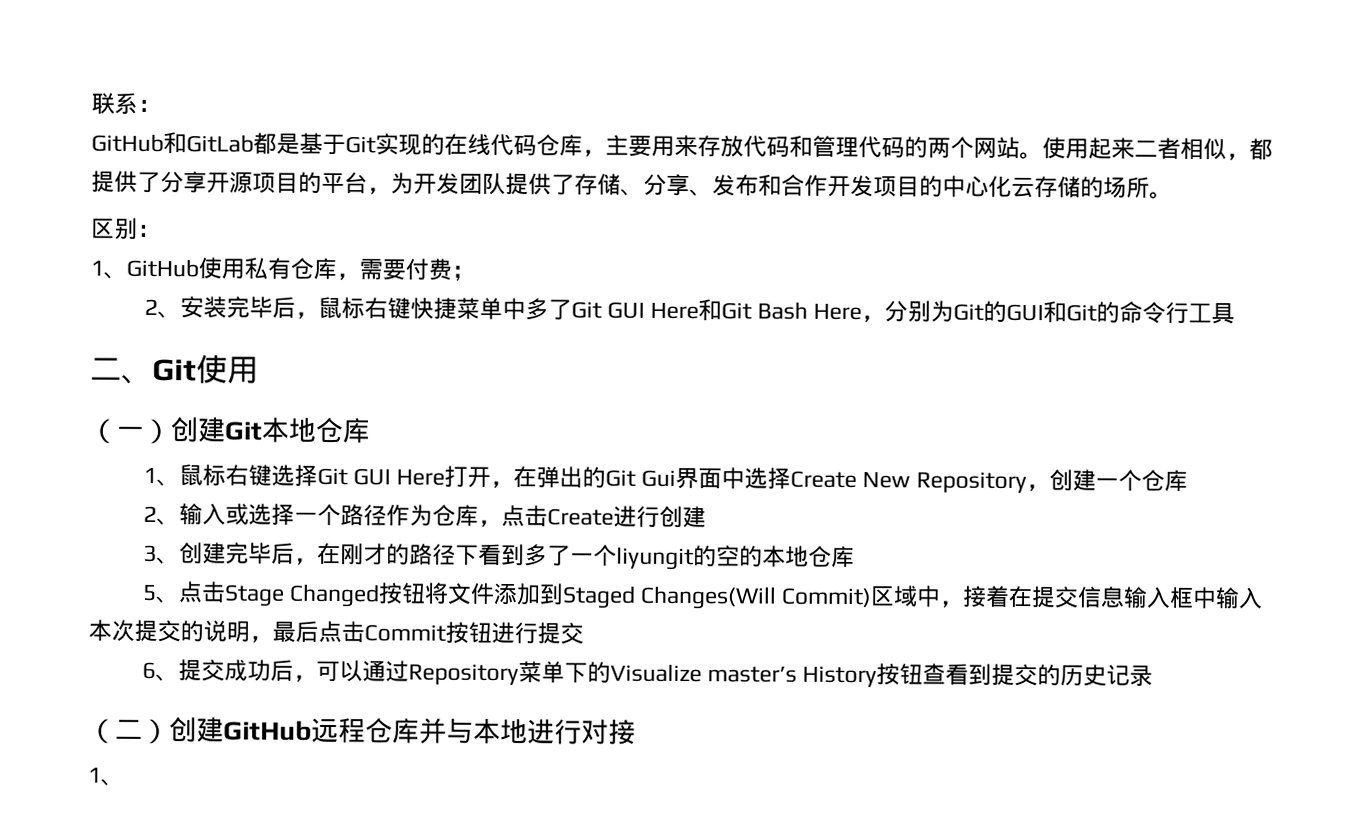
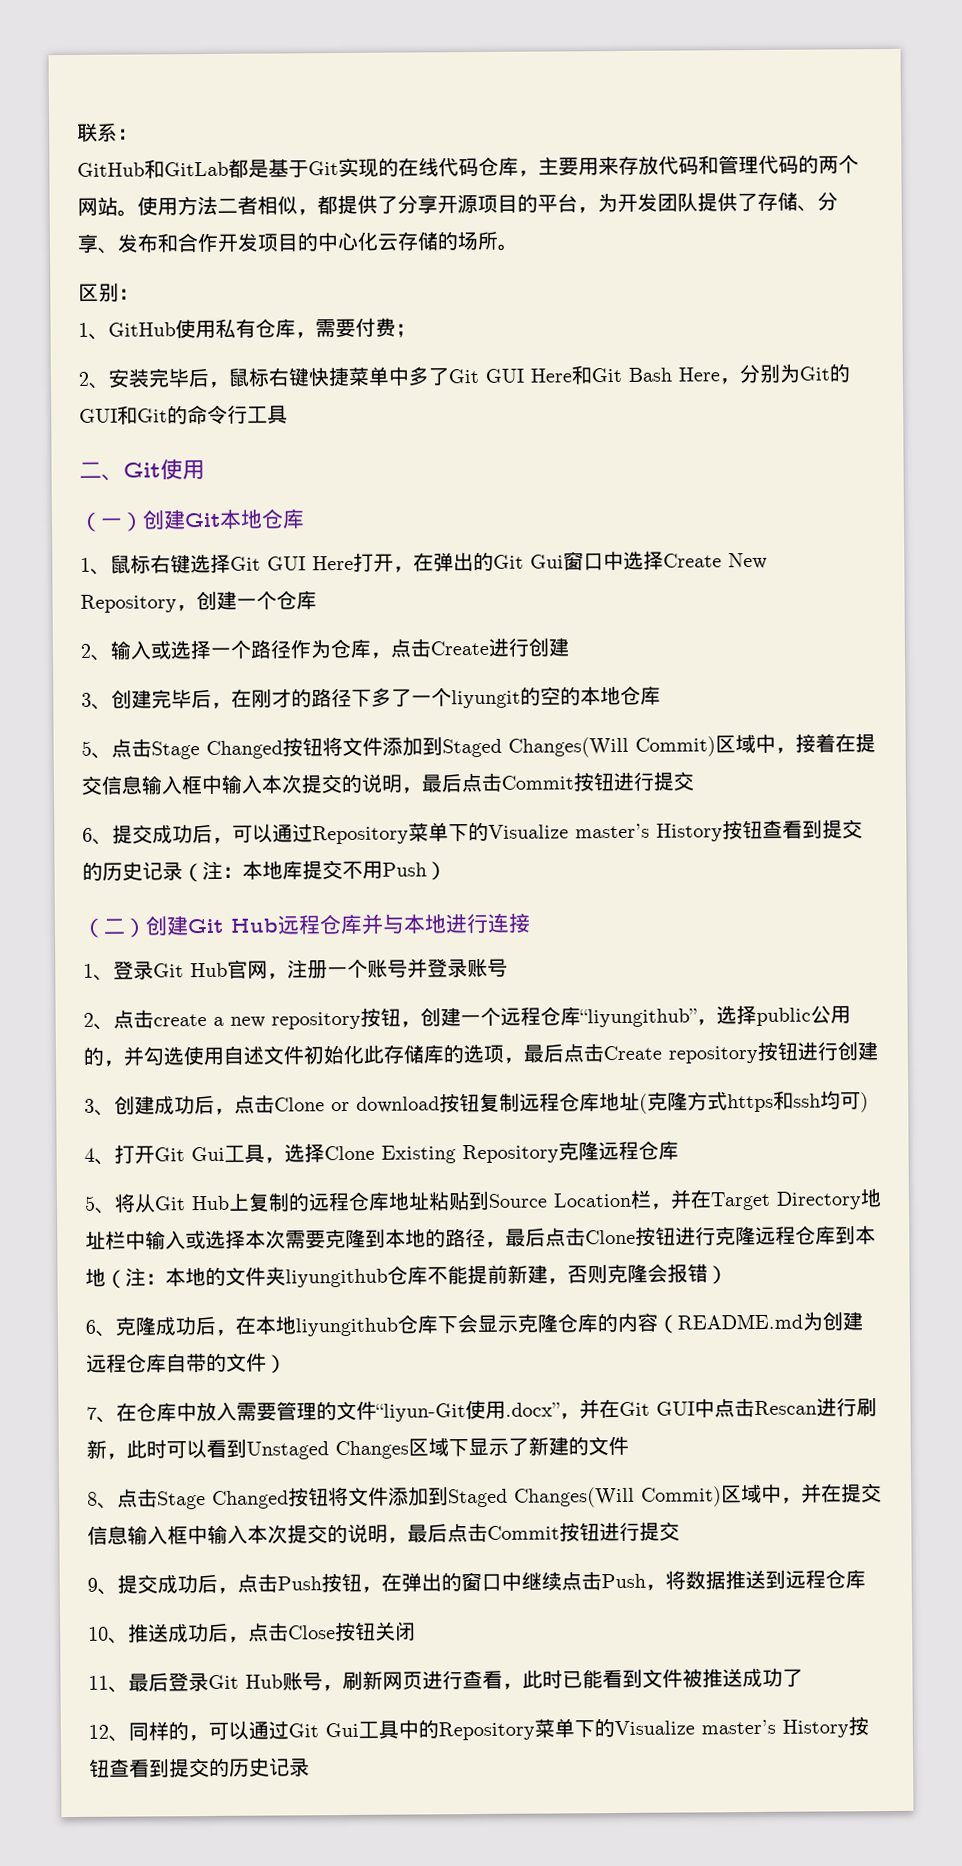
- 使用起来二者相似，都提供了分享开源项目的平台，为开发团队提供了存储、分享、发布和合作开发项目的中心化云存储的场所。
+ 使用方法二者相似，都提供了分享开源项目的平台，为开发团队提供了存储、分享、发布和合作开发项目的中心化云存储的场所。
- 1、鼠标右键选择Git GUI Here打开，在弹出的Git Gui界面中选择Create New Repository，创建一个仓库
+ 1、鼠标右键选择Git GUI Here打开，在弹出的Git Gui窗口中选择Create New Repository，创建一个仓库
- 3、创建完毕后，在刚才的路径下看到多了一个liyungit的空的本地仓库
+ 3、创建完毕后，在刚才的路径下多了一个liyungit的空的本地仓库
- 6、提交成功后，可以通过Repository菜单下的Visualize master’s History按钮查看到提交的历史记录
+ 6、提交成功后，可以通过Repository菜单下的Visualize master’s History按钮查看到提交的历史记录（注：本地库提交不用Push）
- （二）创建GitHub远程仓库并与本地进行对接
- 1、
+ （二）创建Git Hub远程仓库并与本地进行连接
+ 1、登录Git Hub官网，注册一个账号并登录账号
+ 2、点击create a new repository按钮，创建一个远程仓库“liyungithub”，选择public公用的，并勾选使用自述文件初始化此存储库的选项，最后点击Create repository按钮进行创建
+ 3、创建成功后，点击Clone or download按钮复制远程仓库地址(克隆方式https和ssh均可)
+ 4、打开Git Gui工具，选择Clone Existing Repository克隆远程仓库
+ 5、将从Git Hub上复制的远程仓库地址粘贴到Source Location栏，并在Target Directory地址栏中输入或选择本次需要克隆到本地的路径，最后点击Clone按钮进行克隆远程仓库到本地（注：本地的文件夹liyungithub仓库不能提前新建，否则克隆会报错）
+ 6、克隆成功后，在本地liyungithub仓库下会显示克隆仓库的内容（README.md为创建远程仓库自带的文件）
+ 7、在仓库中放入需要管理的文件“liyun-Git使用.docx”，并在Git GUI中点击Rescan进行刷新，此时可以看到Unstaged Changes区域下显示了新建的文件
+ 8、点击Stage Changed按钮将文件添加到Staged Changes(Will Commit)区域中，并在提交信息输入框中输入本次提交的说明，最后点击Commit按钮进行提交
+ 9、提交成功后，点击Push按钮，在弹出的窗口中继续点击Push，将数据推送到远程仓库
+ 10、推送成功后，点击Close按钮关闭
+ 11、最后登录Git Hub账号，刷新网页进行查看，此时已能看到文件被推送成功了
+ 12、同样的，可以通过Git Gui工具中的Repository菜单下的Visualize master’s History按钮查看到提交的历史记录

